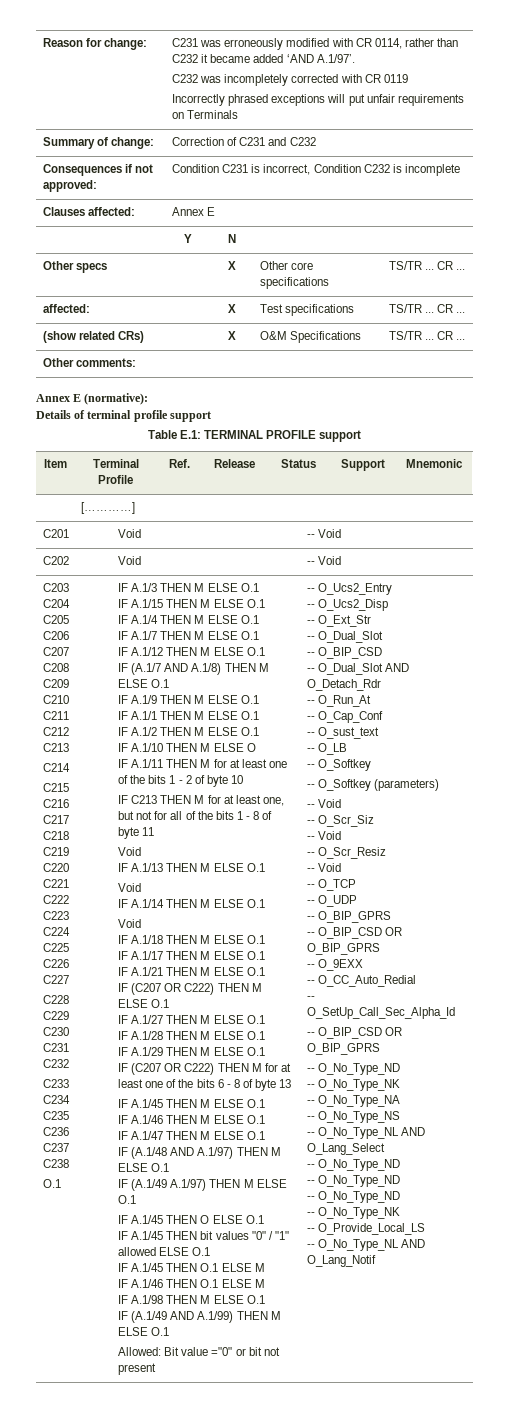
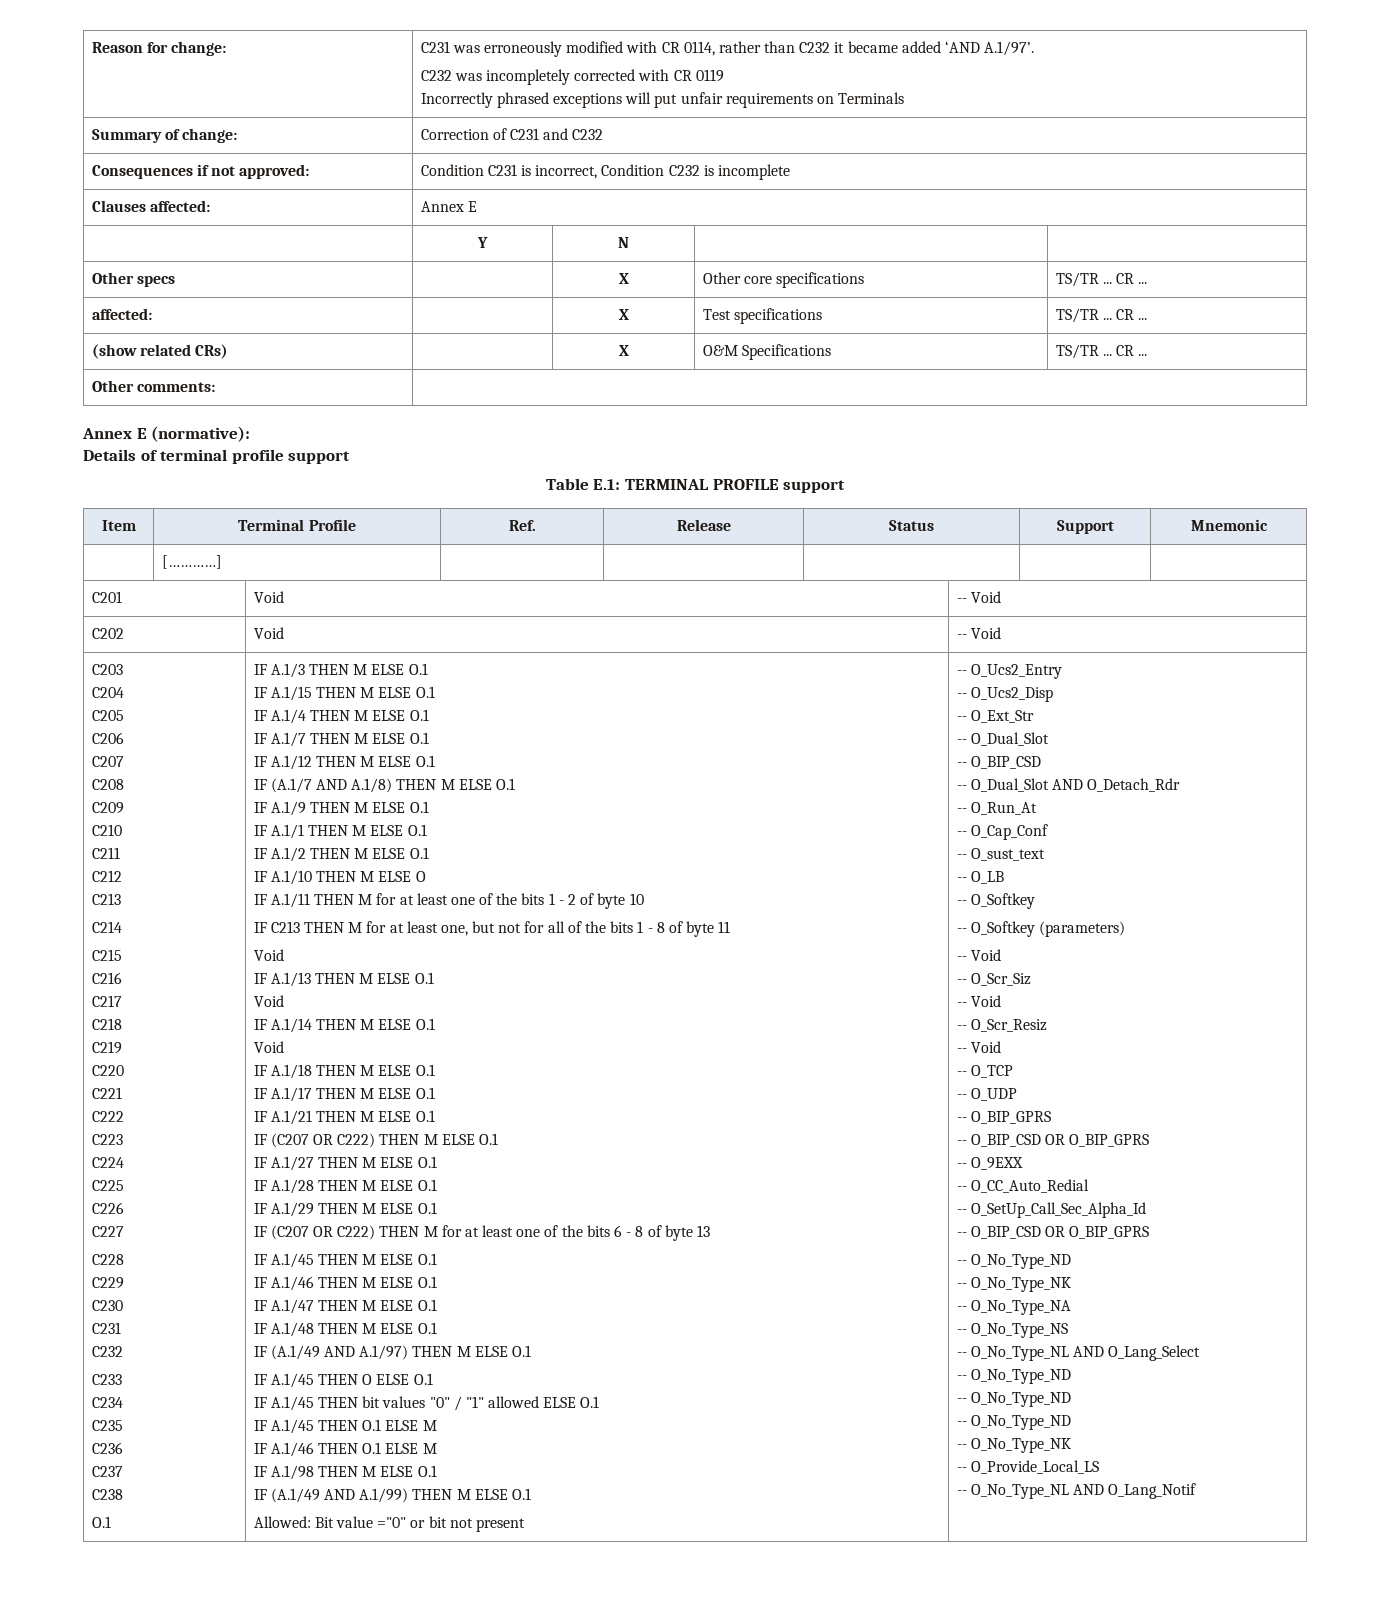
- IF (A.1/48 AND A.1/97) THEN M ELSE O.1
- IF (A.1/49 A.1/97) THEN M ELSE O.1
+ IF A.1/48 THEN M ELSE O.1
+ IF (A.1/49 AND A.1/97) THEN M ELSE O.1

